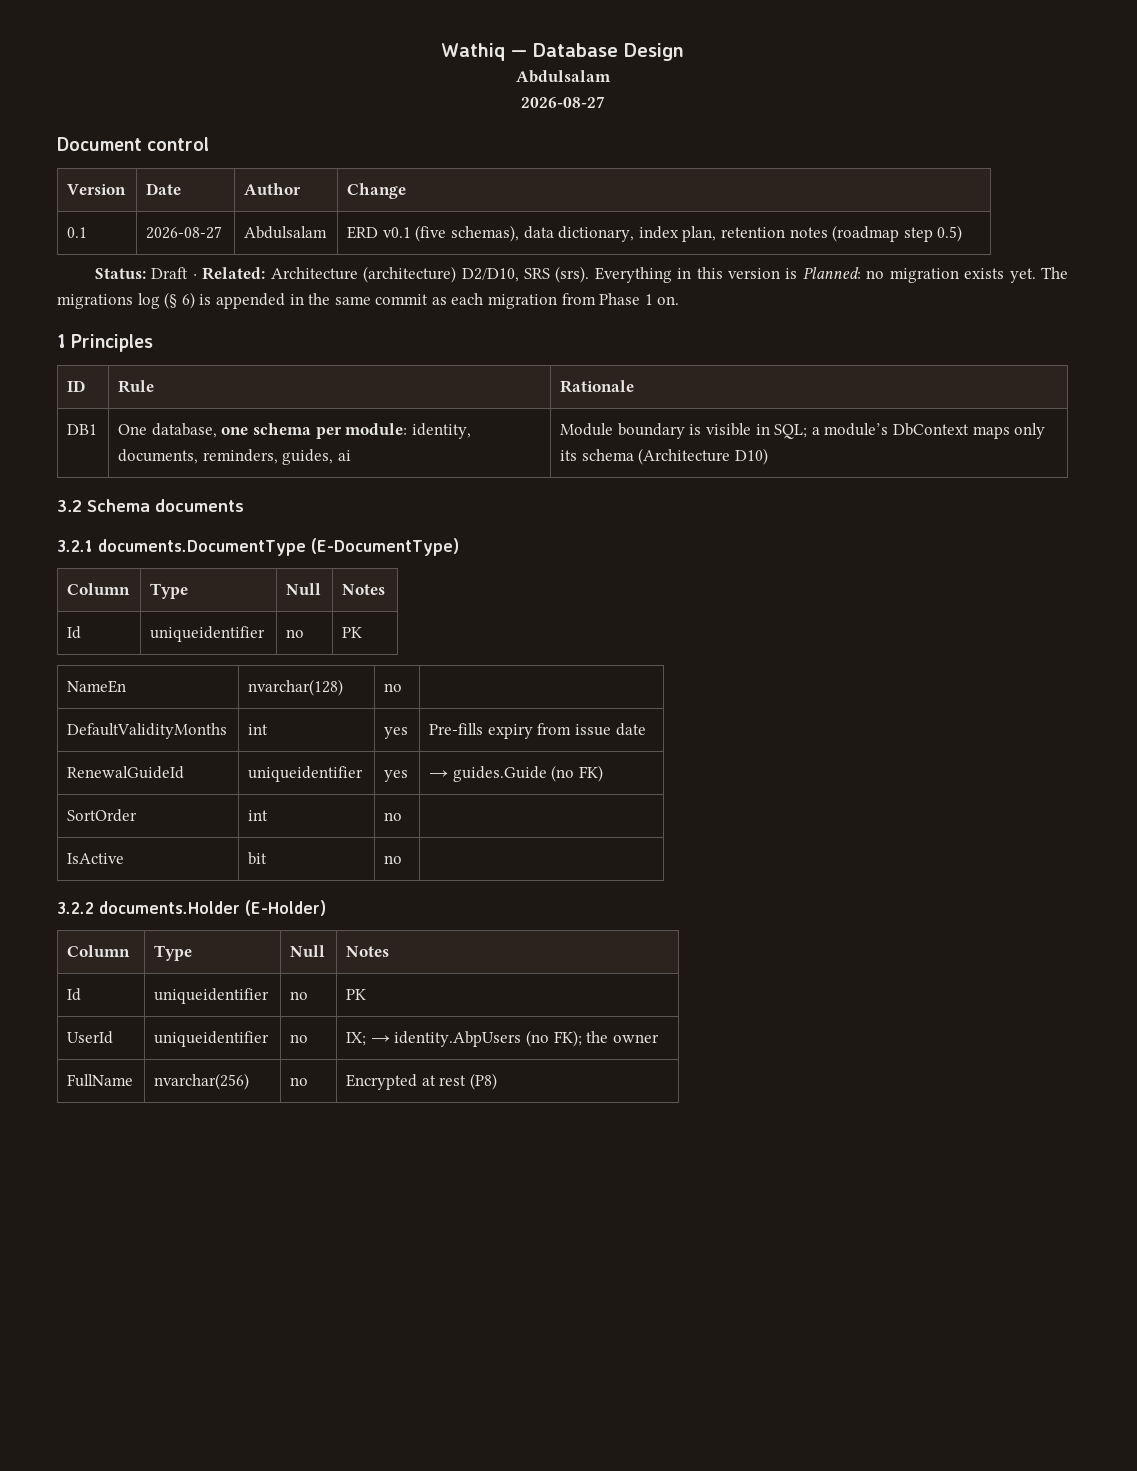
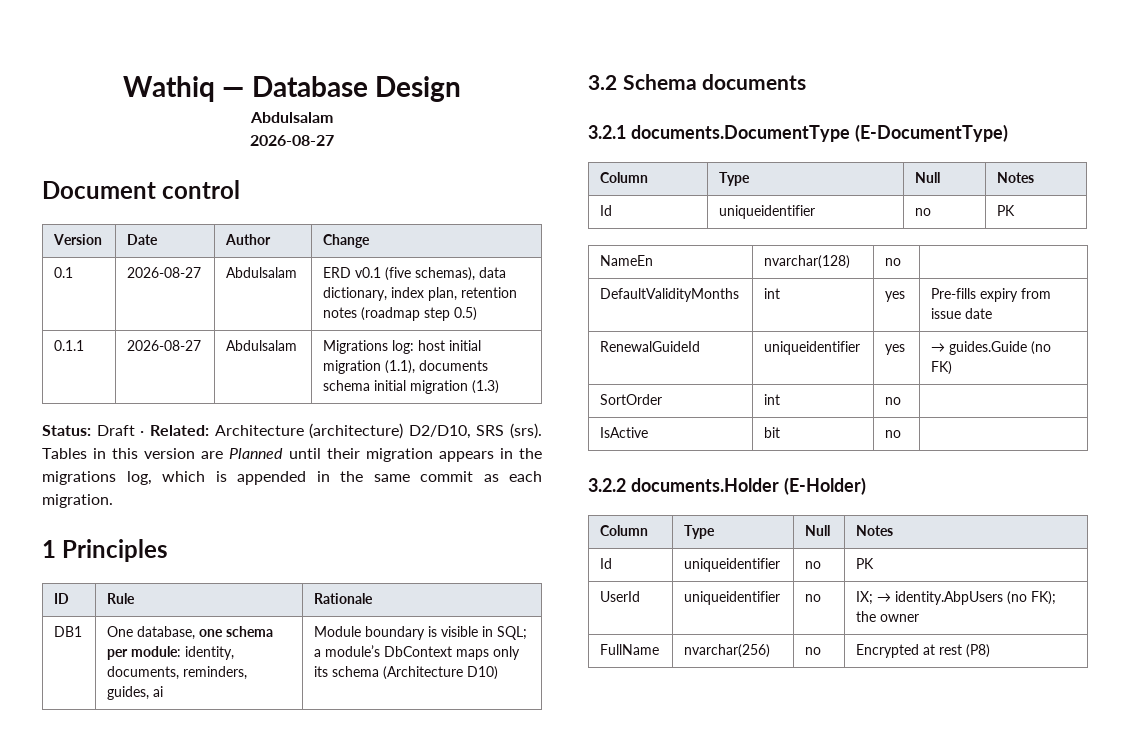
+ 0.1.1 | 2026-08-27 | Abdulsalam | Migrations log: host initial migration (1.1), documents schema initial migration (1.3)
- Everything in this version is Planned: no migration exists yet. The migrations log (§ 6) is appended in the same commit as each migration from Phase 1 on.
+ Tables in this version are Planned until their migration appears in the migrations log, which is appended in the same commit as each migration.

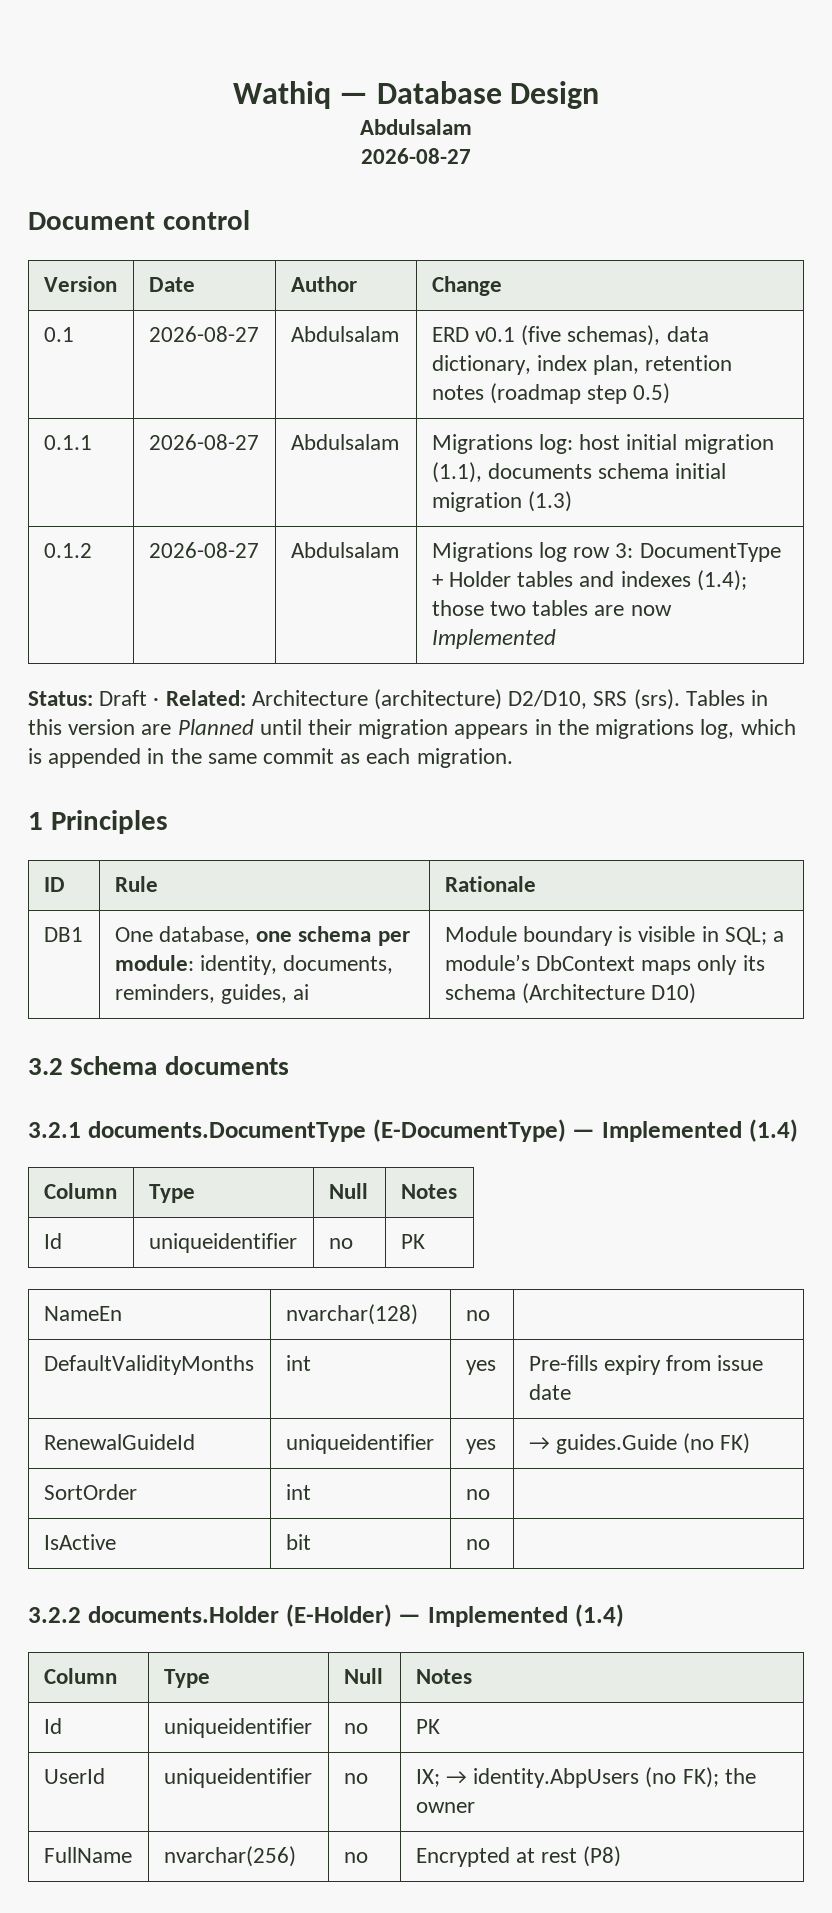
+ 0.1.2 | 2026-08-27 | Abdulsalam | Migrations log row 3: DocumentType + Holder tables and indexes (1.4); those two tables are now Implemented
- 3.2.1 documents.DocumentType (E-DocumentType)
+ 3.2.1 documents.DocumentType (E-DocumentType) — Implemented (1.4)
- 3.2.2 documents.Holder (E-Holder)
+ 3.2.2 documents.Holder (E-Holder) — Implemented (1.4)

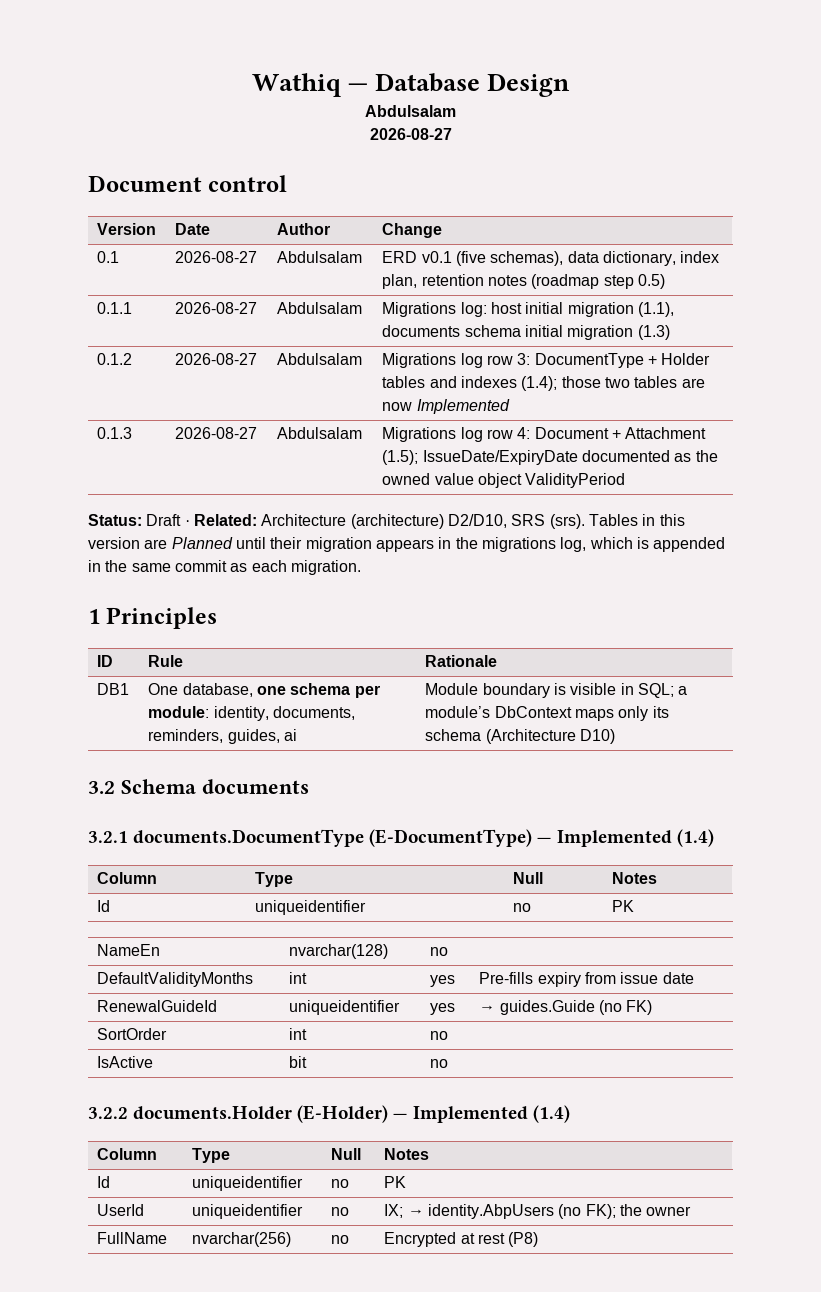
+ 0.1.3 | 2026-08-27 | Abdulsalam | Migrations log row 4: Document + Attachment (1.5); IssueDate/ExpiryDate documented as the owned value object ValidityPeriod

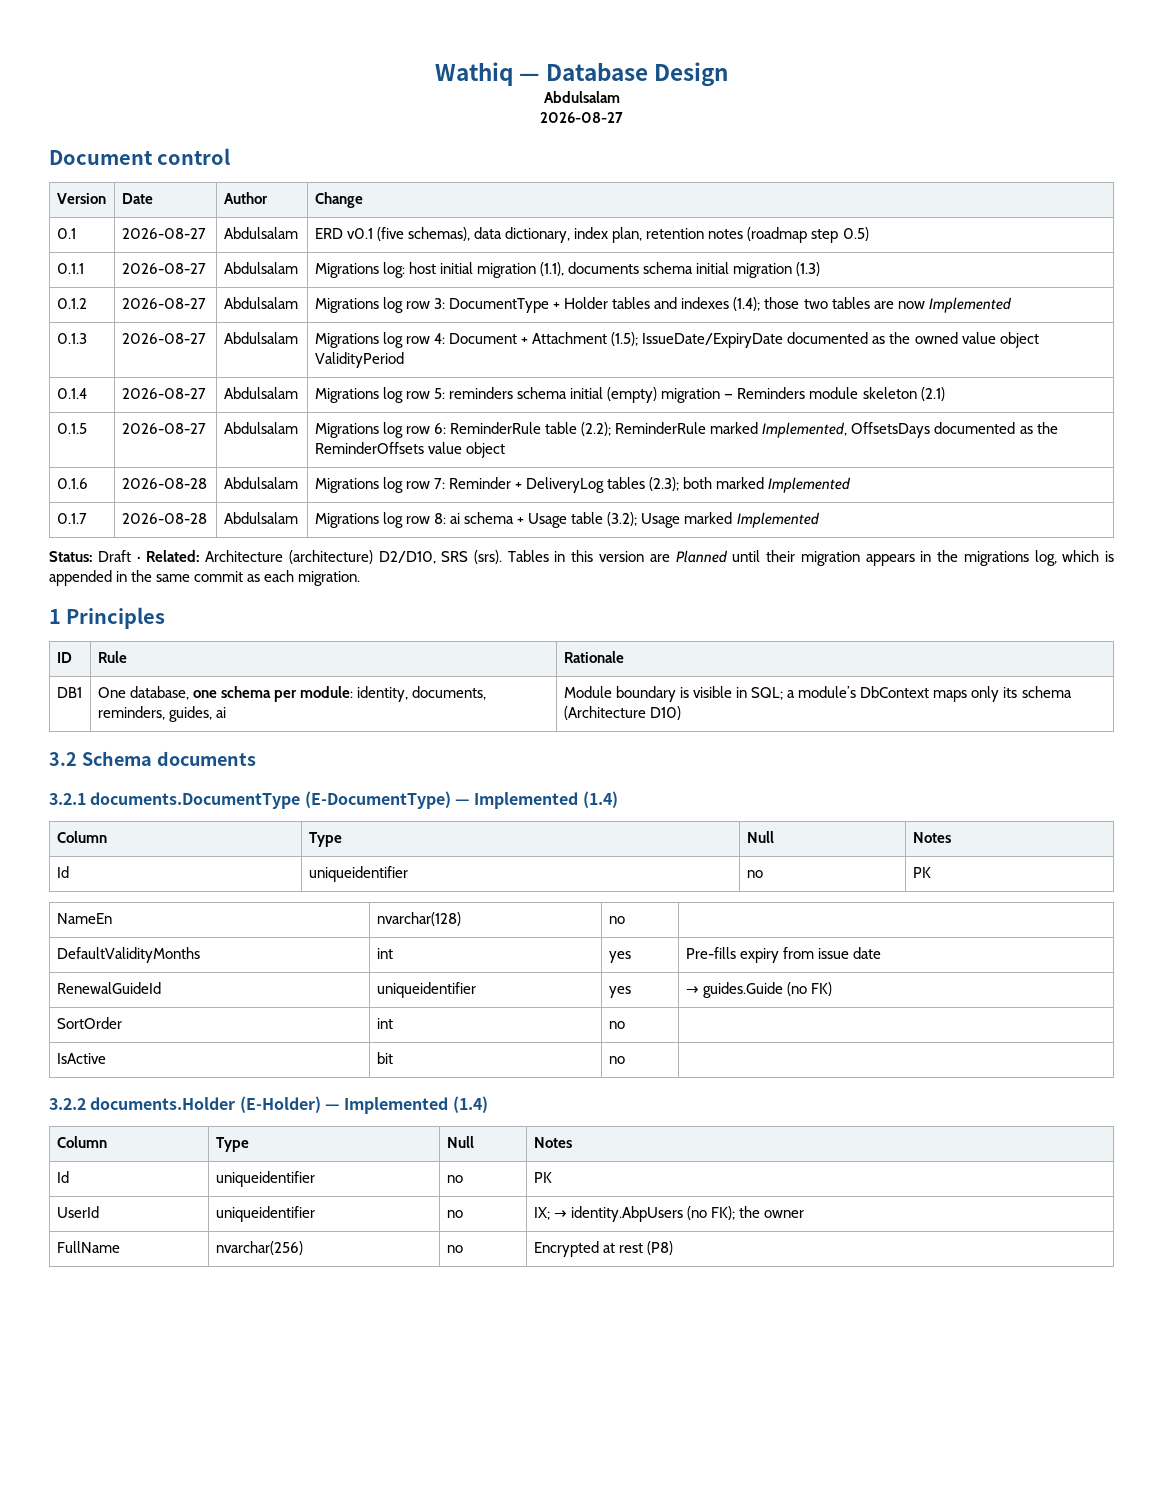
+ 0.1.4 | 2026-08-27 | Abdulsalam | Migrations log row 5: reminders schema initial (empty) migration — Reminders module skeleton (2.1)
+ 0.1.5 | 2026-08-27 | Abdulsalam | Migrations log row 6: ReminderRule table (2.2); ReminderRule marked Implemented, OffsetsDays documented as the ReminderOffsets value object
+ 0.1.6 | 2026-08-28 | Abdulsalam | Migrations log row 7: Reminder + DeliveryLog tables (2.3); both marked Implemented
+ 0.1.7 | 2026-08-28 | Abdulsalam | Migrations log row 8: ai schema + Usage table (3.2); Usage marked Implemented

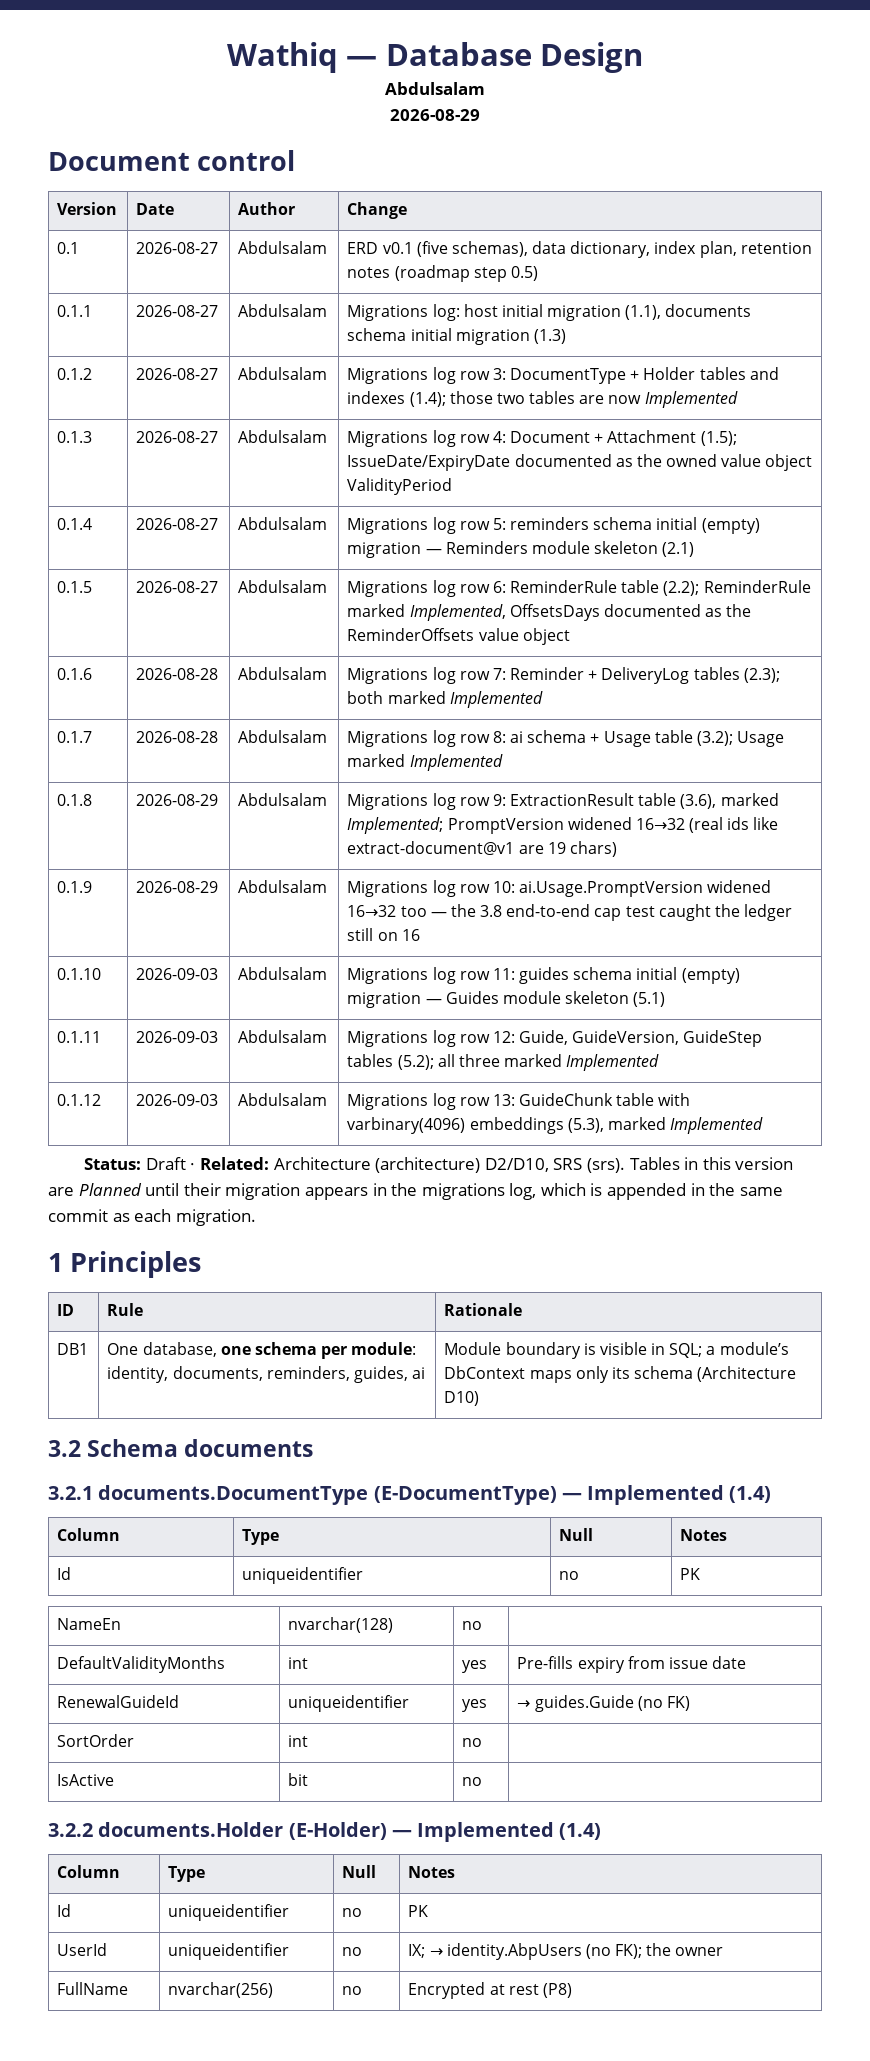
  Wathiq — Database Design
  Abdulsalam
- 2026-08-27
+ 2026-08-29
+ 0.1.8 | 2026-08-29 | Abdulsalam | Migrations log row 9: ExtractionResult table (3.6), marked Implemented; PromptVersion widened 16→32 (real ids like extract-document@v1 are 19 chars)
+ 0.1.9 | 2026-08-29 | Abdulsalam | Migrations log row 10: ai.Usage.PromptVersion widened 16→32 too — the 3.8 end-to-end cap test caught the ledger still on 16
+ 0.1.10 | 2026-09-03 | Abdulsalam | Migrations log row 11: guides schema initial (empty) migration — Guides module skeleton (5.1)
+ 0.1.11 | 2026-09-03 | Abdulsalam | Migrations log row 12: Guide, GuideVersion, GuideStep tables (5.2); all three marked Implemented
+ 0.1.12 | 2026-09-03 | Abdulsalam | Migrations log row 13: GuideChunk table with varbinary(4096) embeddings (5.3), marked Implemented

